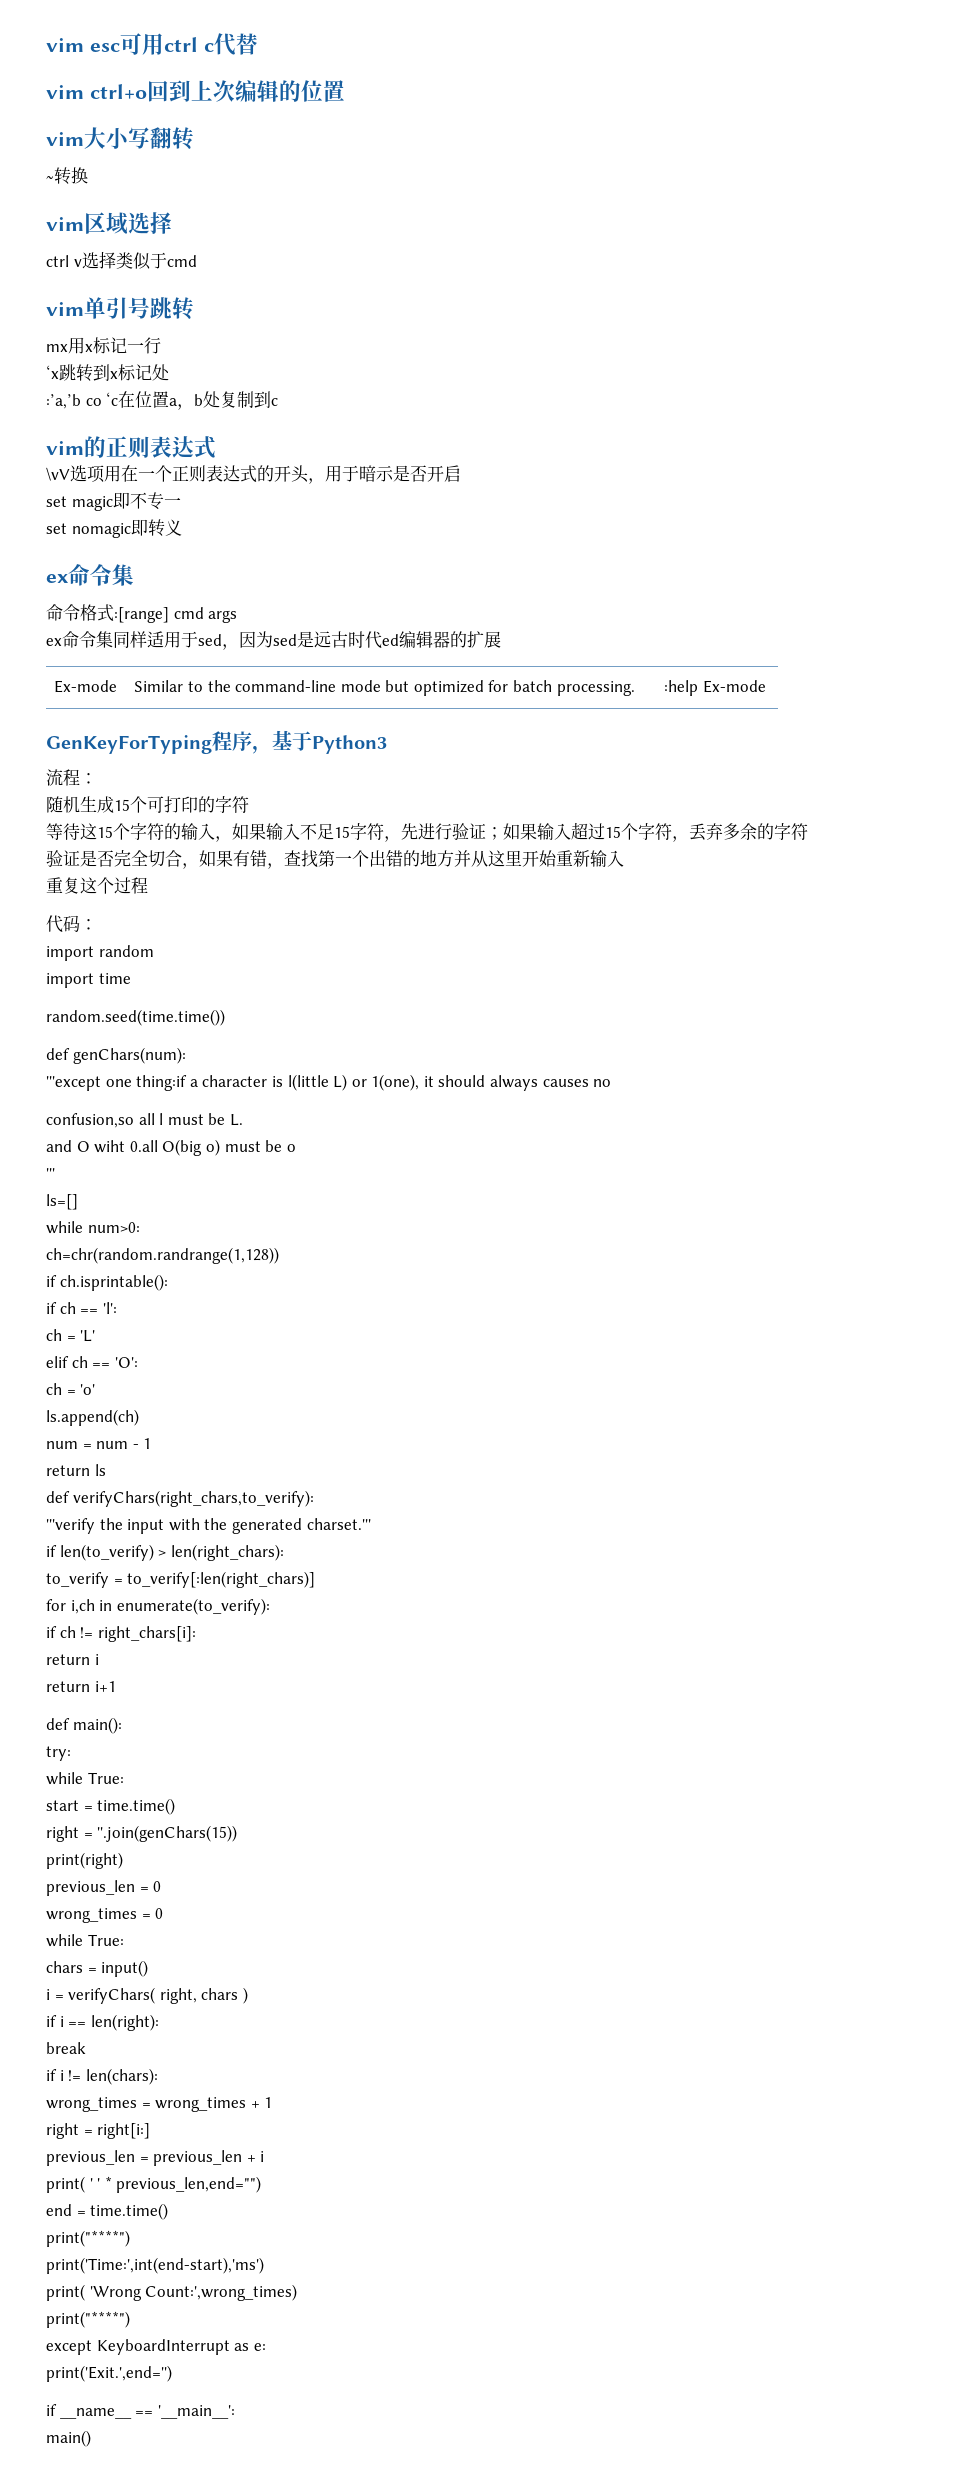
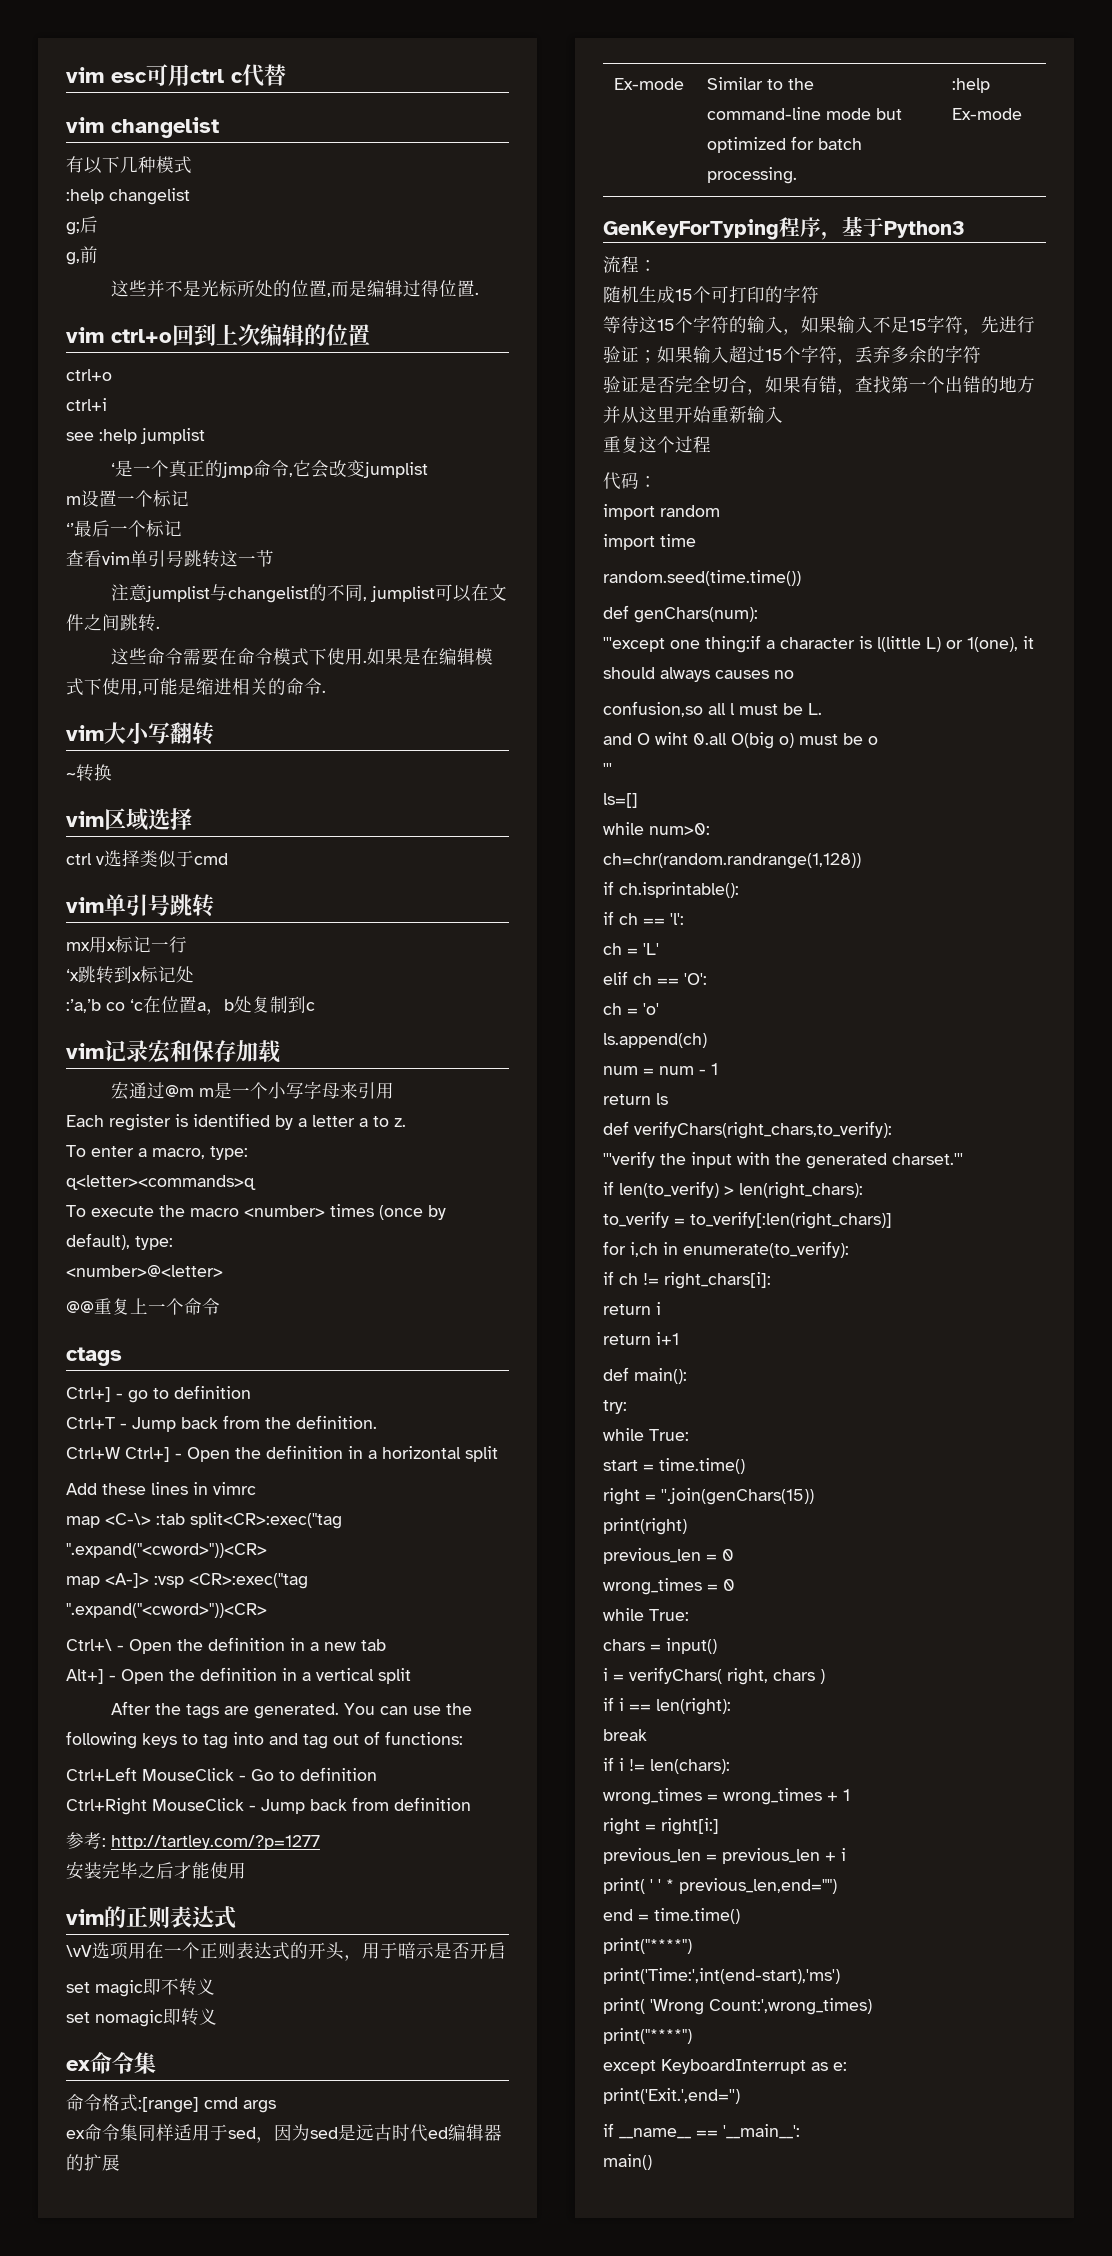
+ vim changelist
+ 有以下几种模式
+ :help changelist
+ g;后
+ g,前
+ 这些并不是光标所处的位置,而是编辑过得位置.
  vim ctrl+o回到上次编辑的位置
+ ctrl+o
+ ctrl+i
+ see :help jumplist
+ ‘是一个真正的jmp命令,它会改变jumplist
+ m设置一个标记
+ ‘’最后一个标记
+ 查看vim单引号跳转这一节
+ 注意jumplist与changelist的不同, jumplist可以在文件之间跳转.
+ 这些命令需要在命令模式下使用.如果是在编辑模式下使用,可能是缩进相关的命令.
+ vim记录宏和保存加载
+ 宏通过@m m是一个小写字母来引用
+ Each register is identified by a letter a to z.
+ To enter a macro, type:
+ q<letter><commands>q
+ To execute the macro <number> times (once by default), type:
+ <number>@<letter>
+ @@重复上一个命令
+ ctags
+ Ctrl+] - go to definition
+ Ctrl+T - Jump back from the definition.
+ Ctrl+W Ctrl+] - Open the definition in a horizontal split
+ Add these lines in vimrc
+ map <C-\> :tab split<CR>:exec("tag ".expand("<cword>"))<CR>
+ map <A-]> :vsp <CR>:exec("tag ".expand("<cword>"))<CR>
+ Ctrl+\ - Open the definition in a new tab
+ Alt+] - Open the definition in a vertical split
+ After the tags are generated. You can use the following keys to tag into and tag out of functions:
+ Ctrl+Left MouseClick - Go to definition
+ Ctrl+Right MouseClick - Jump back from definition
+ 参考: http://tartley.com/?p=1277
+ 安装完毕之后才能使用
- set magic即不专一
+ set magic即不转义

